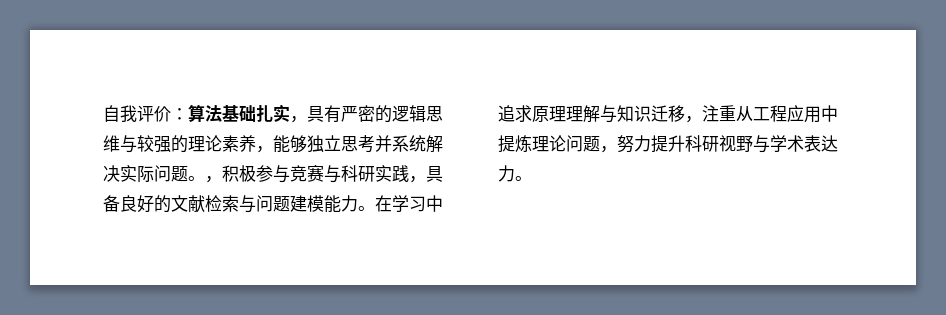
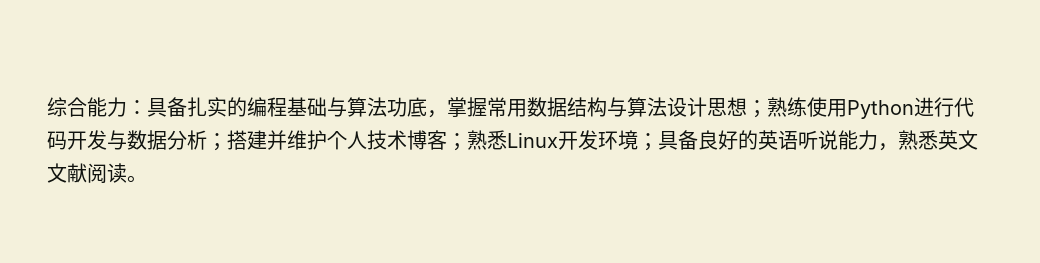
- 自我评价：算法基础扎实，具有严密的逻辑思维与较强的理论素养，能够独立思考并系统解决实际问题。，积极参与竞赛与科研实践，具备良好的文献检索与问题建模能力。在学习中追求原理理解与知识迁移，注重从工程应用中提炼理论问题，努力提升科研视野与学术表达力。
+ 综合能力：具备扎实的编程基础与算法功底，掌握常用数据结构与算法设计思想；熟练使用Python进行代码开发与数据分析；搭建并维护个人技术博客；熟悉Linux开发环境；具备良好的英语听说能力，熟悉英文文献阅读。

